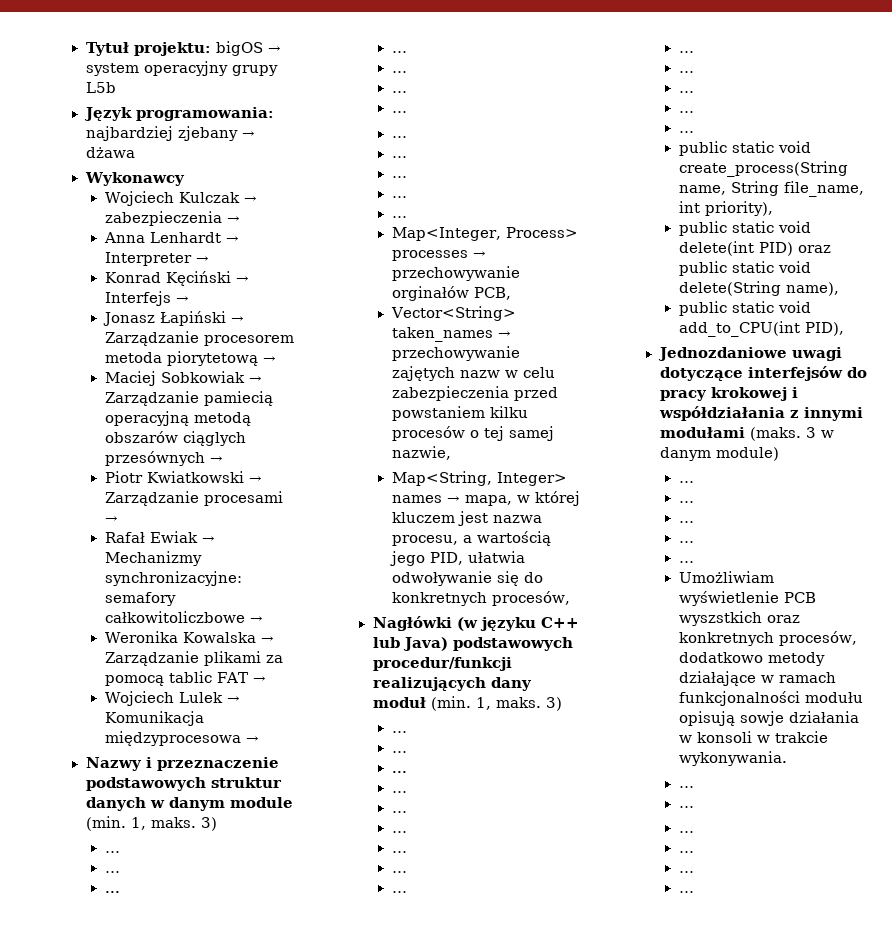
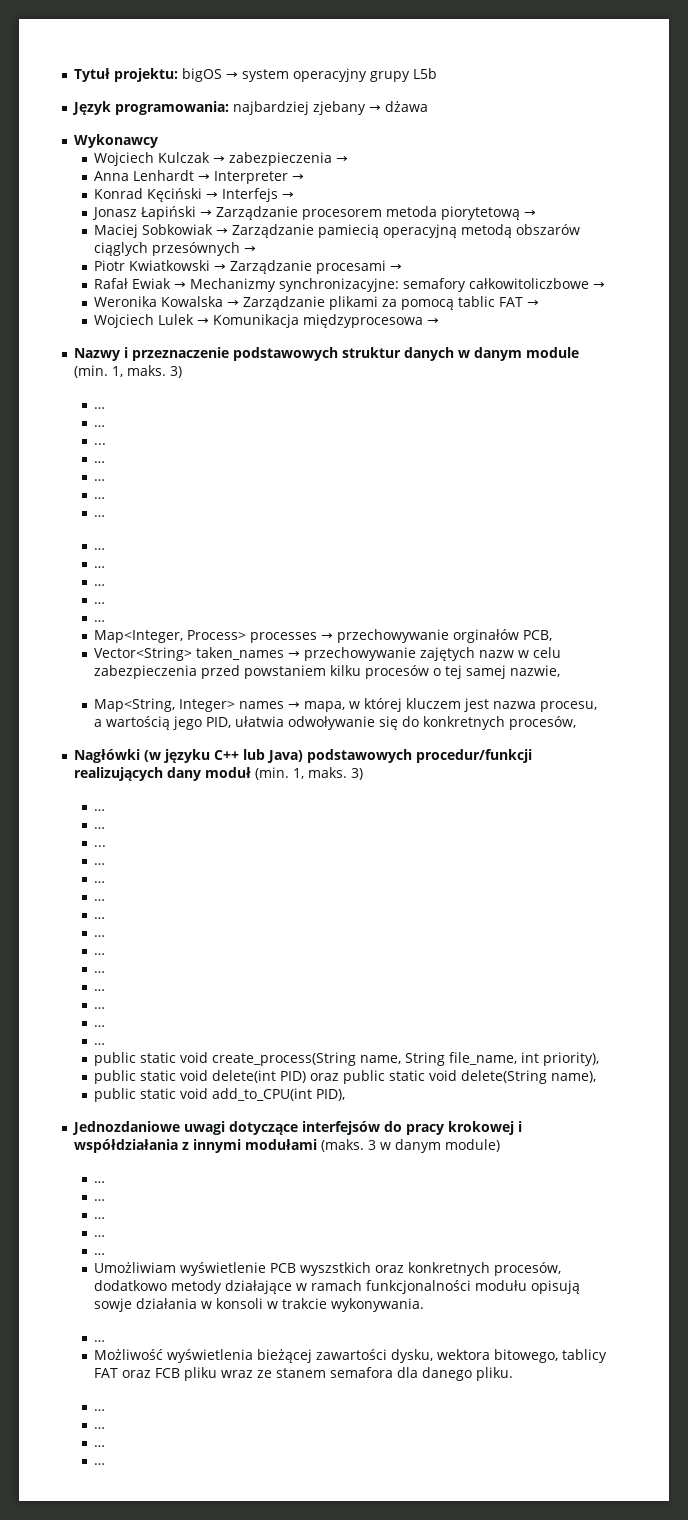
  Umożliwiam wyświetlenie PCB wyszstkich oraz konkretnych procesów, dodatkowo metody działające w ramach funkcjonalności modułu opisują sowje działania w konsoli w trakcie wykonywania.
  …
- …
+ Możliwość wyświetlenia bieżącej zawartości dysku, wektora bitowego, tablicy FAT oraz FCB pliku wraz ze stanem semafora dla danego pliku.

